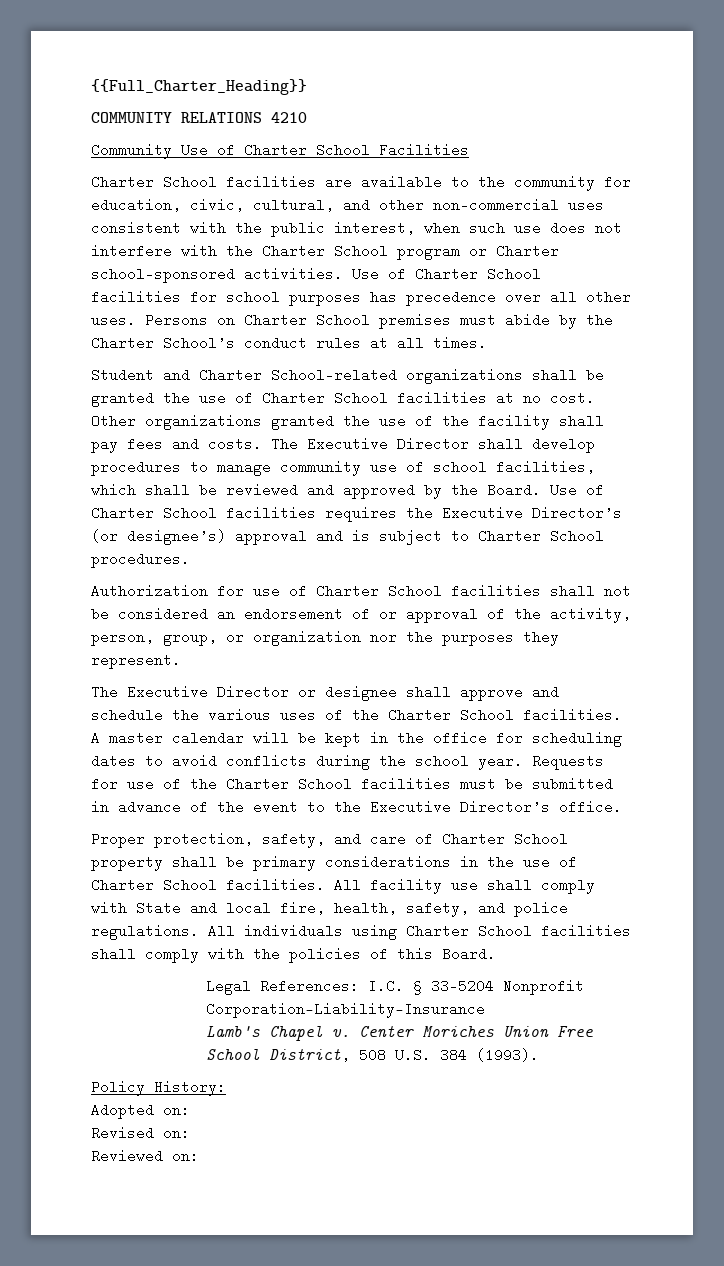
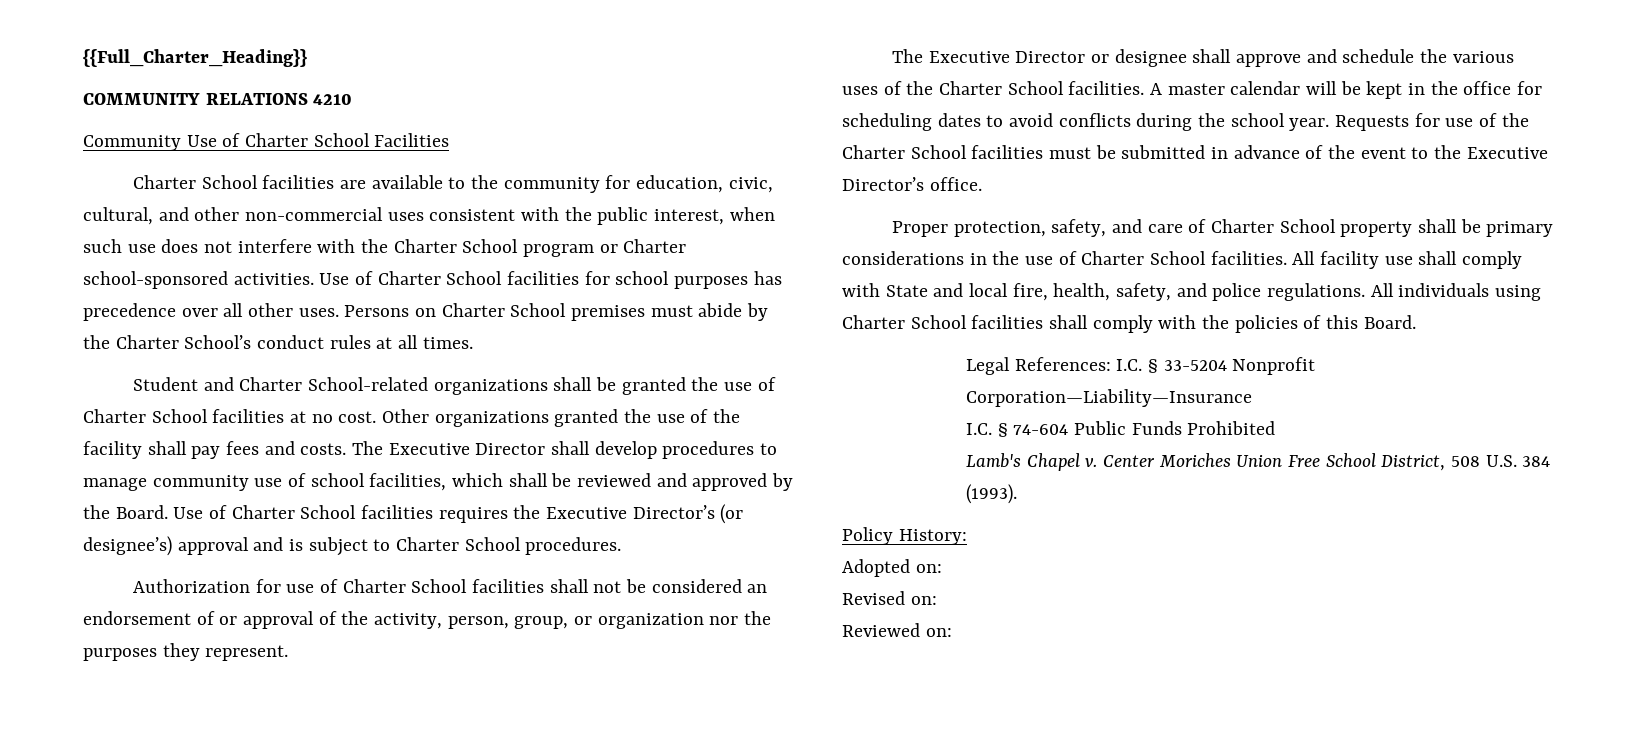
+ I.C. § 74-604 Public Funds Prohibited

